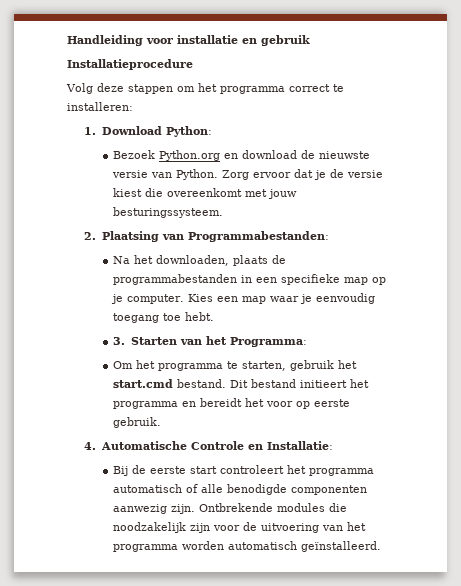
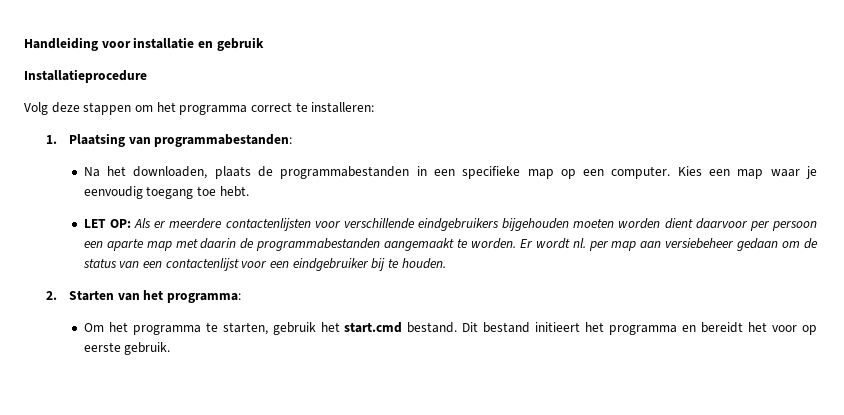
- 1. Download Python:
- Bezoek Python.org en download de nieuwste versie van Python. Zorg ervoor dat je de versie kiest die overeenkomt met jouw besturingssysteem.
- 2. Plaatsing van Programmabestanden:
+ 1. Plaatsing van programmabestanden:
- Na het downloaden, plaats de programmabestanden in een specifieke map op je computer.
+ Na het downloaden, plaats de programmabestanden in een specifieke map op een computer.
- 3. Starten van het Programma:
+ LET OP: Als er meerdere contactenlijsten voor verschillende eindgebruikers bijgehouden moeten worden dient daarvoor per persoon een aparte map met daarin de programmabestanden aangemaakt te worden. Er wordt nl. per map aan versiebeheer gedaan om de status van een contactenlijst voor een eindgebruiker bij te houden.
+ 2. Starten van het programma:
- 4. Automatische Controle en Installatie:
- Bij de eerste start controleert het programma automatisch of alle benodigde componenten aanwezig zijn. Ontbrekende modules die noodzakelijk zijn voor de uitvoering van het programma worden automatisch geïnstalleerd.

